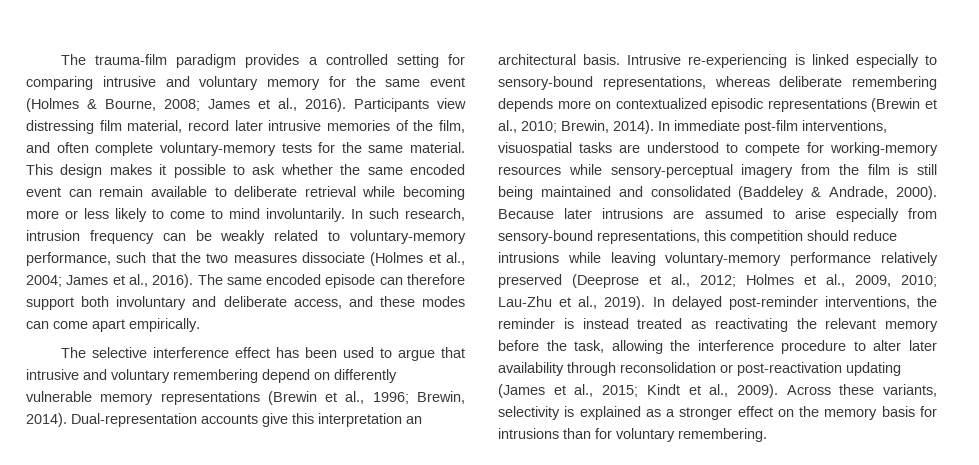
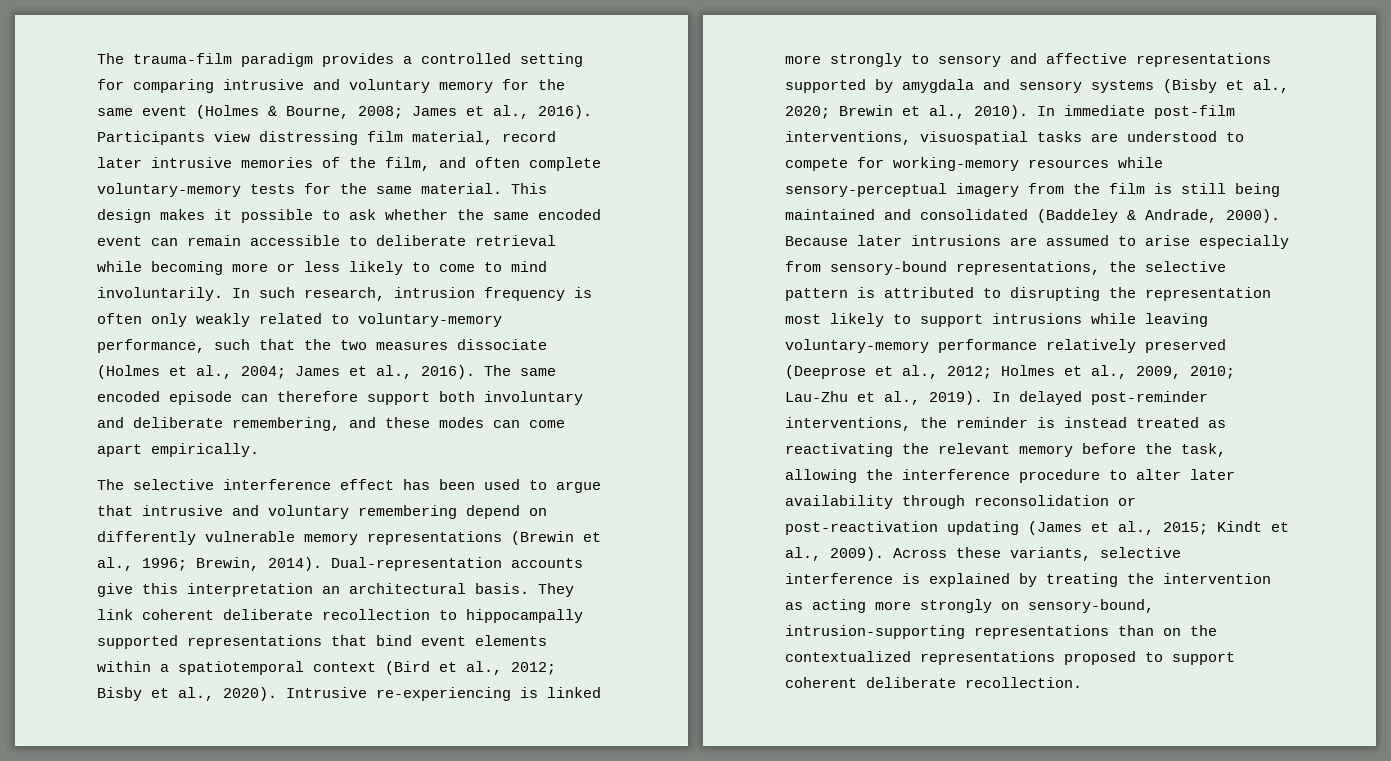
- This design makes it possible to ask whether the same encoded event can remain available to deliberate retrieval while becoming more or less likely to come to mind involuntarily.
+ This design makes it possible to ask whether the same encoded event can remain accessible to deliberate retrieval while becoming more or less likely to come to mind involuntarily.
- In such research, intrusion frequency can be weakly related to voluntary-memory performance, such that the two measures dissociate (Holmes et al., 2004; James et al., 2016).
+ In such research, intrusion frequency is often only weakly related to voluntary-memory performance, such that the two measures dissociate (Holmes et al., 2004; James et al., 2016).
- The same encoded episode can therefore support both involuntary and deliberate access, and these modes can come apart empirically.
+ The same encoded episode can therefore support both involuntary and deliberate remembering, and these modes can come apart empirically.
- Intrusive re-experiencing is linked especially to sensory-bound representations, whereas deliberate remembering depends more on contextualized episodic representations (Brewin et al., 2010; Brewin, 2014).
+ They link coherent deliberate recollection to hippocampally supported representations that bind event elements within a spatiotemporal context (Bird et al., 2012; Bisby et al., 2020). Intrusive re-experiencing is linked more strongly to sensory and affective representations supported by amygdala and sensory systems (Bisby et al., 2020; Brewin et al., 2010).
- Because later intrusions are assumed to arise especially from sensory-bound representations, this competition should reduce intrusions while leaving voluntary-memory performance relatively preserved (Deeprose et al., 2012; Holmes et al., 2009, 2010; Lau-Zhu et al., 2019).
+ Because later intrusions are assumed to arise especially from sensory-bound representations, the selective pattern is attributed to disrupting the representation most likely to support intrusions while leaving voluntary-memory performance relatively preserved (Deeprose et al., 2012; Holmes et al., 2009, 2010; Lau-Zhu et al., 2019).
- Across these variants, selectivity is explained as a stronger effect on the memory basis for intrusions than for voluntary remembering.
+ Across these variants, selective interference is explained by treating the intervention as acting more strongly on sensory-bound, intrusion-supporting representations than on the contextualized representations proposed to support coherent deliberate recollection.

